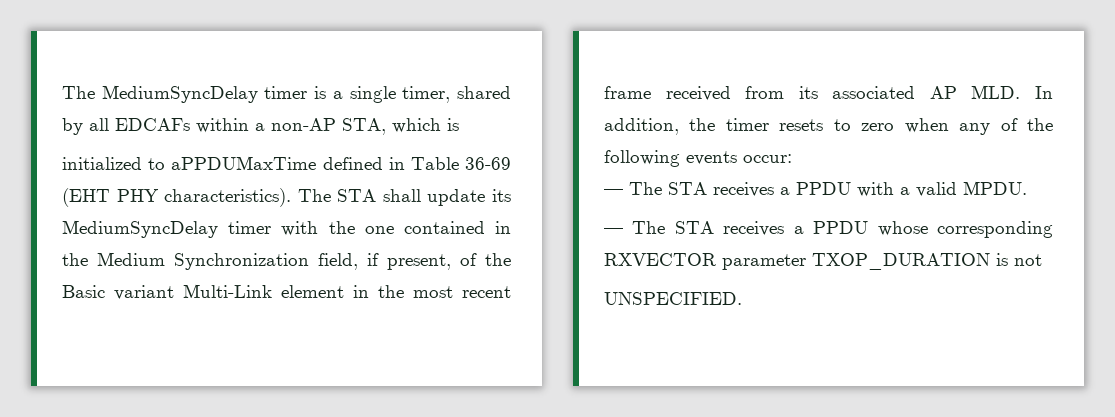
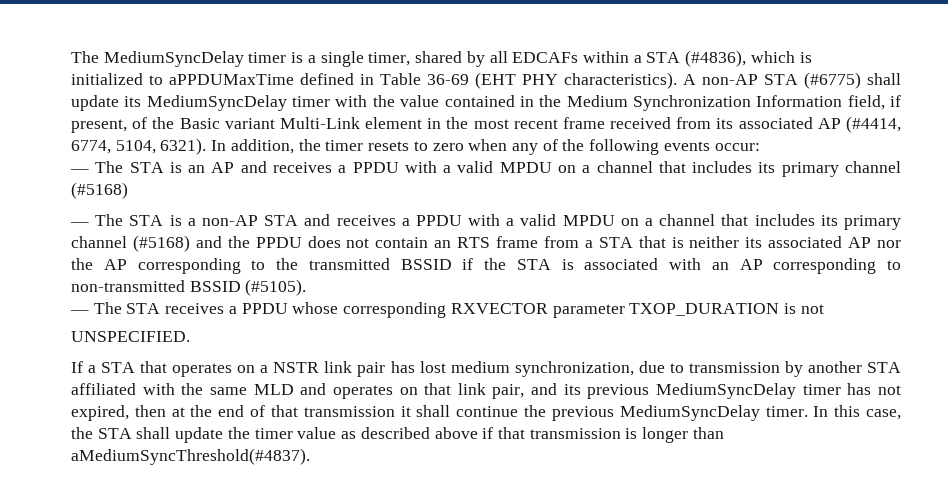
- The MediumSyncDelay timer is a single timer, shared by all EDCAFs within a non-AP STA, which is
+ The MediumSyncDelay timer is a single timer, shared by all EDCAFs within a STA (#4836), which is
- The STA shall update its MediumSyncDelay timer with the one contained in the Medium Synchronization field, if present, of the Basic variant Multi-Link element in the most recent frame received from its associated AP MLD. In addition, the timer resets to zero when any of the following events occur:
+ A non-AP STA (#6775) shall update its MediumSyncDelay timer with the value contained in the Medium Synchronization Information field, if present, of the Basic variant Multi-Link element in the most recent frame received from its associated AP (#4414, 6774, 5104, 6321). In addition, the timer resets to zero when any of the following events occur:
- — The STA receives a PPDU with a valid MPDU.
+ — The STA is an AP and receives a PPDU with a valid MPDU on a channel that includes its primary channel (#5168)
+ — The STA is a non-AP STA and receives a PPDU with a valid MPDU on a channel that includes its primary channel (#5168) and the PPDU does not contain an RTS frame from a STA that is neither its associated AP nor the AP corresponding to the transmitted BSSID if the STA is associated with an AP corresponding to non-transmitted BSSID (#5105).
+ If a STA that operates on a NSTR link pair has lost medium synchronization, due to transmission by another STA affiliated with the same MLD and operates on that link pair, and its previous MediumSyncDelay timer has not expired, then at the end of that transmission it shall continue the previous MediumSyncDelay timer. In this case, the STA shall update the timer value as described above if that transmission is longer than aMediumSyncThreshold(#4837).

